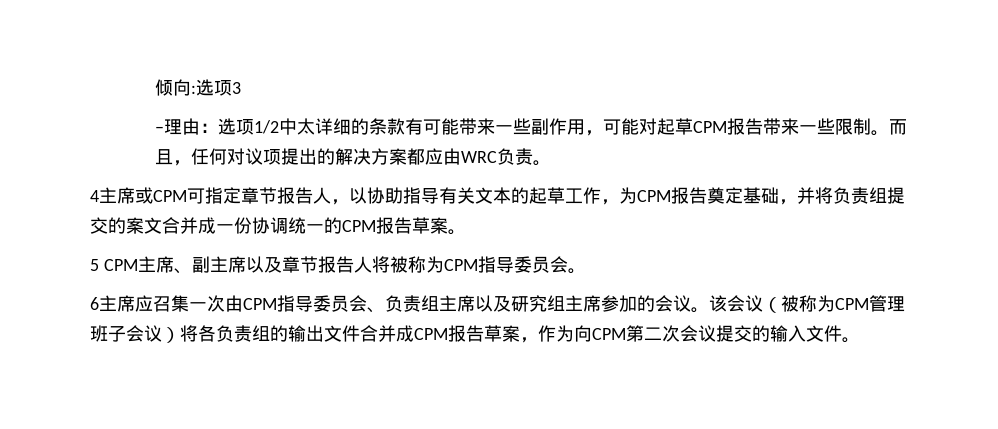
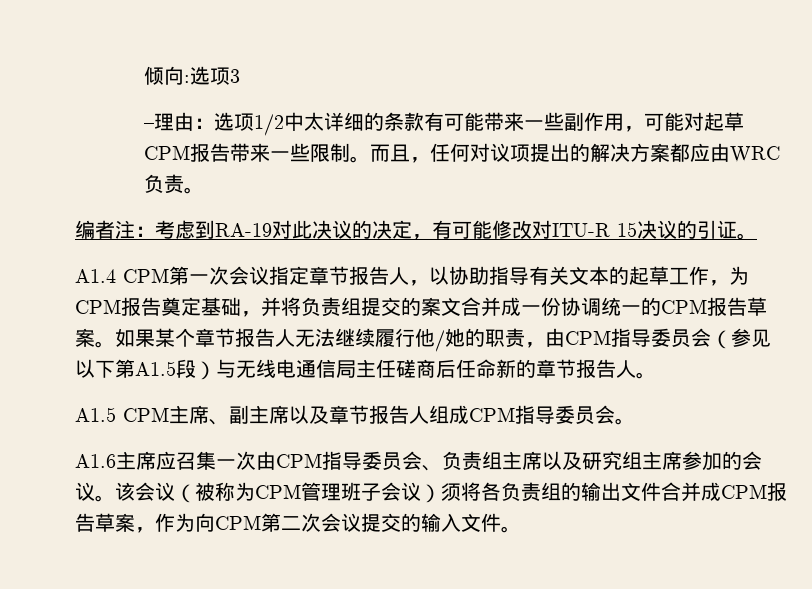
- 4主席或CPM可指定章节报告人，以协助指导有关文本的起草工作，为CPM报告奠定基础，并将负责组提交的案文合并成一份协调统一的CPM报告草案。
- 5 CPM主席、副主席以及章节报告人将被称为CPM指导委员会。
+ 编者注：考虑到RA-19对此决议的决定，有可能修改对ITU-R 15决议的引证。
+ A1.4 CPM第一次会议指定章节报告人，以协助指导有关文本的起草工作，为CPM报告奠定基础，并将负责组提交的案文合并成一份协调统一的CPM报告草案。如果某个章节报告人无法继续履行他/她的职责，由CPM指导委员会（参见以下第A1.5段）与无线电通信局主任磋商后任命新的章节报告人。
+ A1.5 CPM主席、副主席以及章节报告人组成CPM指导委员会。
- 6主席应召集一次由CPM指导委员会、负责组主席以及研究组主席参加的会议。
+ A1.6主席应召集一次由CPM指导委员会、负责组主席以及研究组主席参加的会议。
- 该会议（被称为CPM管理班子会议）将各负责组的输出文件合并成CPM报告草案，作为向CPM第二次会议提交的输入文件。
+ 该会议（被称为CPM管理班子会议）须将各负责组的输出文件合并成CPM报告草案，作为向CPM第二次会议提交的输入文件。

